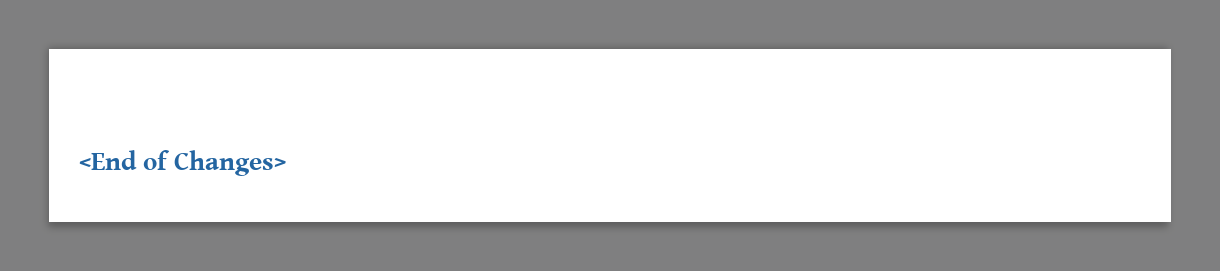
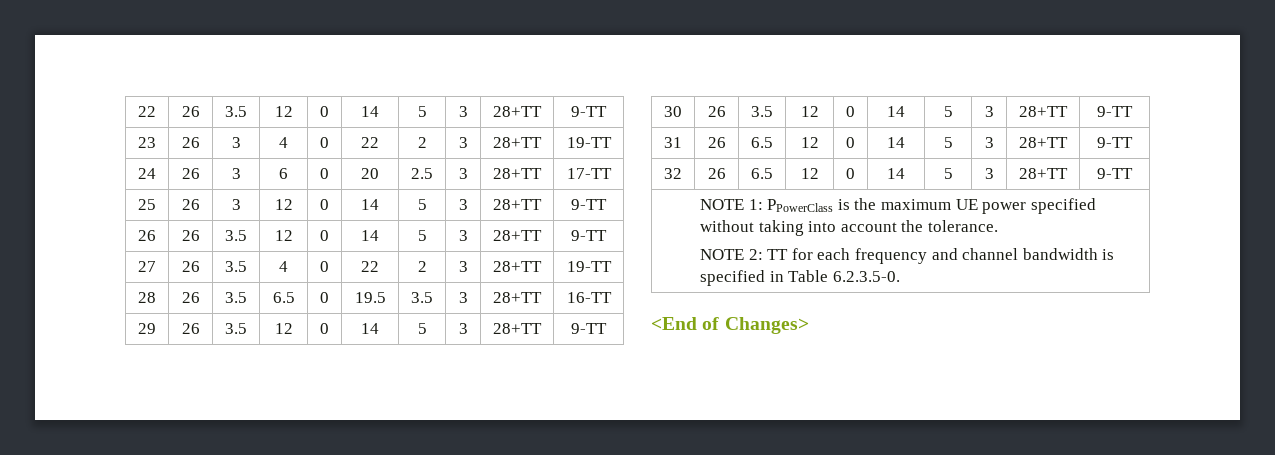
+ 22 | 26 | 3.5 | 12 | 0 | 14 | 5 | 3 | 28+TT | 9-TT
+ 23 | 26 | 3 | 4 | 0 | 22 | 2 | 3 | 28+TT | 19-TT
+ 24 | 26 | 3 | 6 | 0 | 20 | 2.5 | 3 | 28+TT | 17-TT
+ 25 | 26 | 3 | 12 | 0 | 14 | 5 | 3 | 28+TT | 9-TT
+ 26 | 26 | 3.5 | 12 | 0 | 14 | 5 | 3 | 28+TT | 9-TT
+ 27 | 26 | 3.5 | 4 | 0 | 22 | 2 | 3 | 28+TT | 19-TT
+ 28 | 26 | 3.5 | 6.5 | 0 | 19.5 | 3.5 | 3 | 28+TT | 16-TT
+ 29 | 26 | 3.5 | 12 | 0 | 14 | 5 | 3 | 28+TT | 9-TT
+ 30 | 26 | 3.5 | 12 | 0 | 14 | 5 | 3 | 28+TT | 9-TT
+ 31 | 26 | 6.5 | 12 | 0 | 14 | 5 | 3 | 28+TT | 9-TT
+ 32 | 26 | 6.5 | 12 | 0 | 14 | 5 | 3 | 28+TT | 9-TT
+ NOTE 1: PPowerClass is the maximum UE power specified without taking into account the tolerance.
+ NOTE 2: TT for each frequency and channel bandwidth is specified in Table 6.2.3.5-0.

